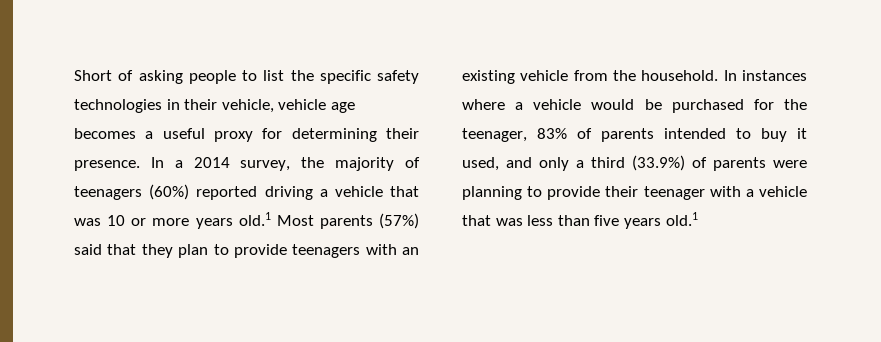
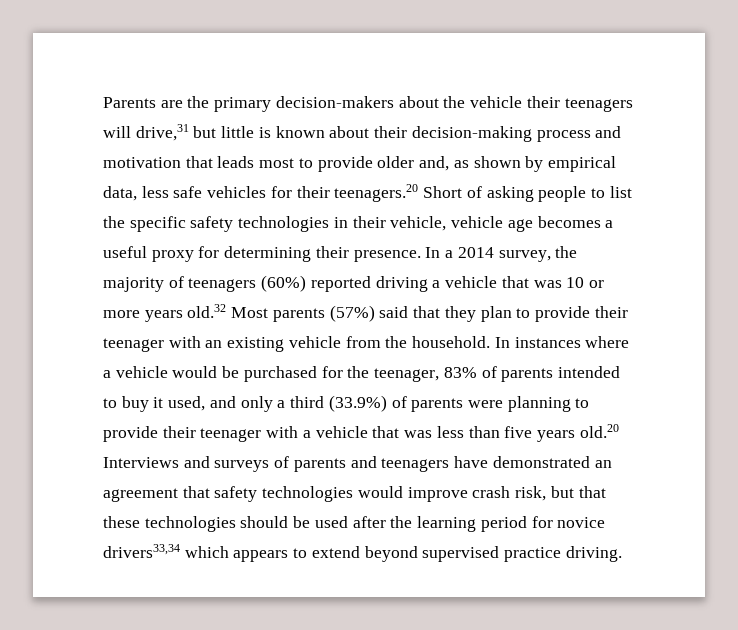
- Short of asking people to list the specific safety technologies in their vehicle, vehicle age becomes a useful proxy for determining their presence.
+ Parents are the primary decision-makers about the vehicle their teenagers will drive,31 but little is known about their decision-making process and motivation that leads most to provide older and, as shown by empirical data, less safe vehicles for their teenagers.20 Short of asking people to list the specific safety technologies in their vehicle, vehicle age becomes a useful proxy for determining their presence.
- In a 2014 survey, the majority of teenagers (60%) reported driving a vehicle that was 10 or more years old.1 Most parents (57%) said that they plan to provide teenagers with an existing vehicle from the household.
+ In a 2014 survey, the majority of teenagers (60%) reported driving a vehicle that was 10 or more years old.32 Most parents (57%) said that they plan to provide their teenager with an existing vehicle from the household.
- In instances where a vehicle would be purchased for the teenager, 83% of parents intended to buy it used, and only a third (33.9%) of parents were planning to provide their teenager with a vehicle that was less than five years old.1
+ In instances where a vehicle would be purchased for the teenager, 83% of parents intended to buy it used, and only a third (33.9%) of parents were planning to provide their teenager with a vehicle that was less than five years old.20 Interviews and surveys of parents and teenagers have demonstrated an agreement that safety technologies would improve crash risk, but that these technologies should be used after the learning period for novice drivers33,34 which appears to extend beyond supervised practice driving.

